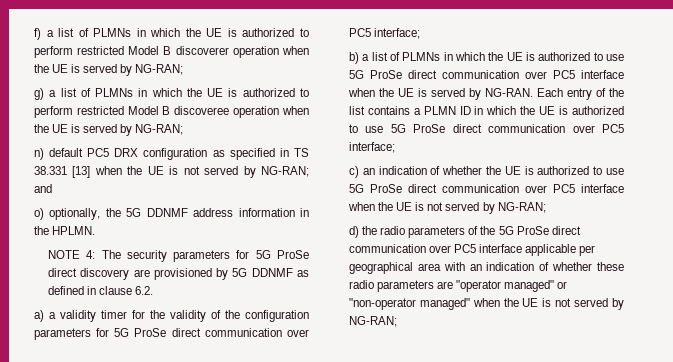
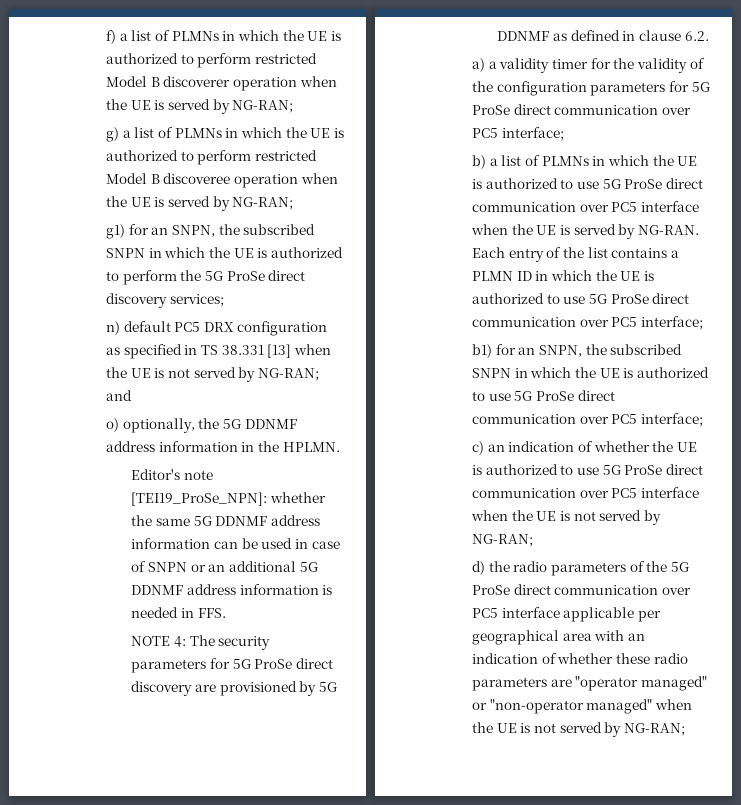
+ g1) for an SNPN, the subscribed SNPN in which the UE is authorized to perform the 5G ProSe direct discovery services;
+ Editor's note [TEI19_ProSe_NPN]: whether the same 5G DDNMF address information can be used in case of SNPN or an additional 5G DDNMF address information is needed in FFS.
+ b1) for an SNPN, the subscribed SNPN in which the UE is authorized to use 5G ProSe direct communication over PC5 interface;

